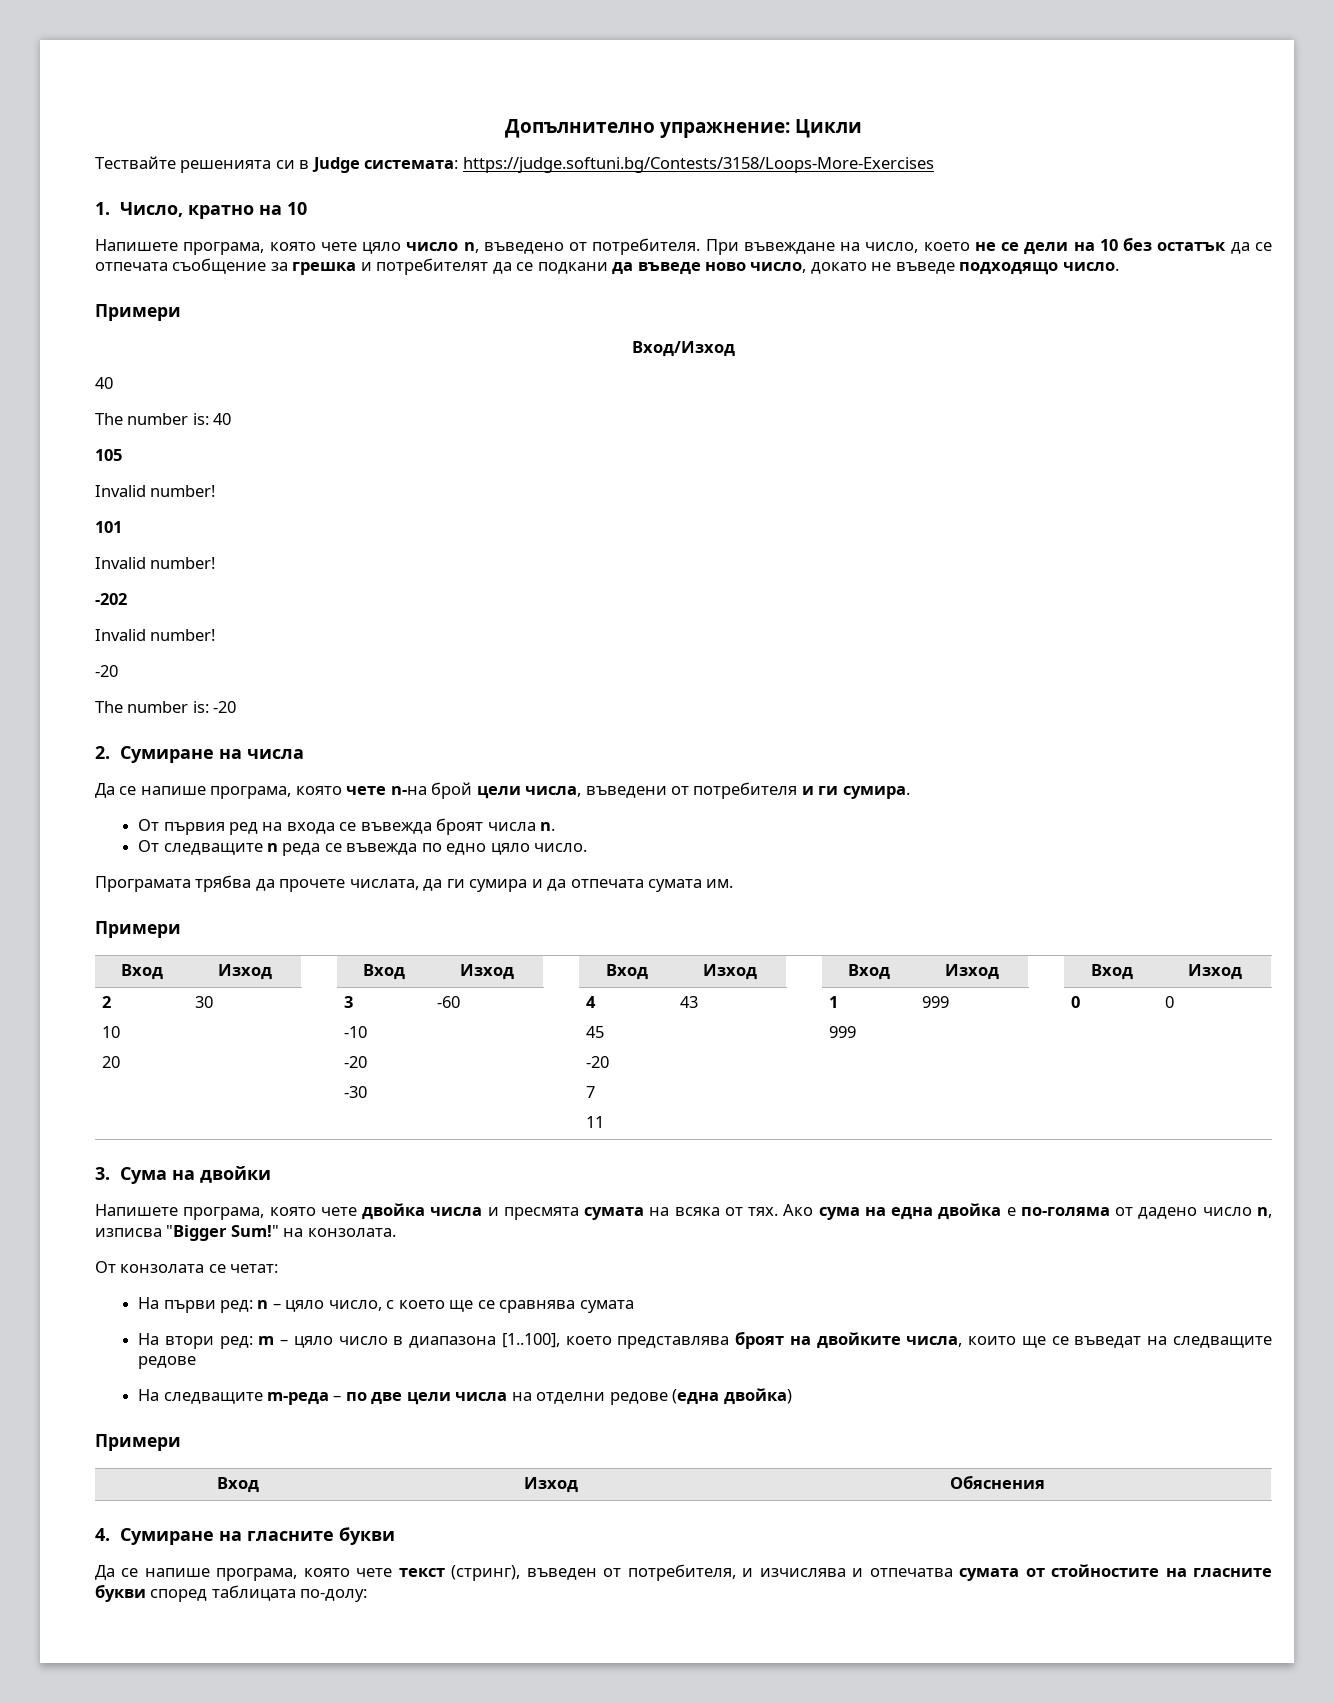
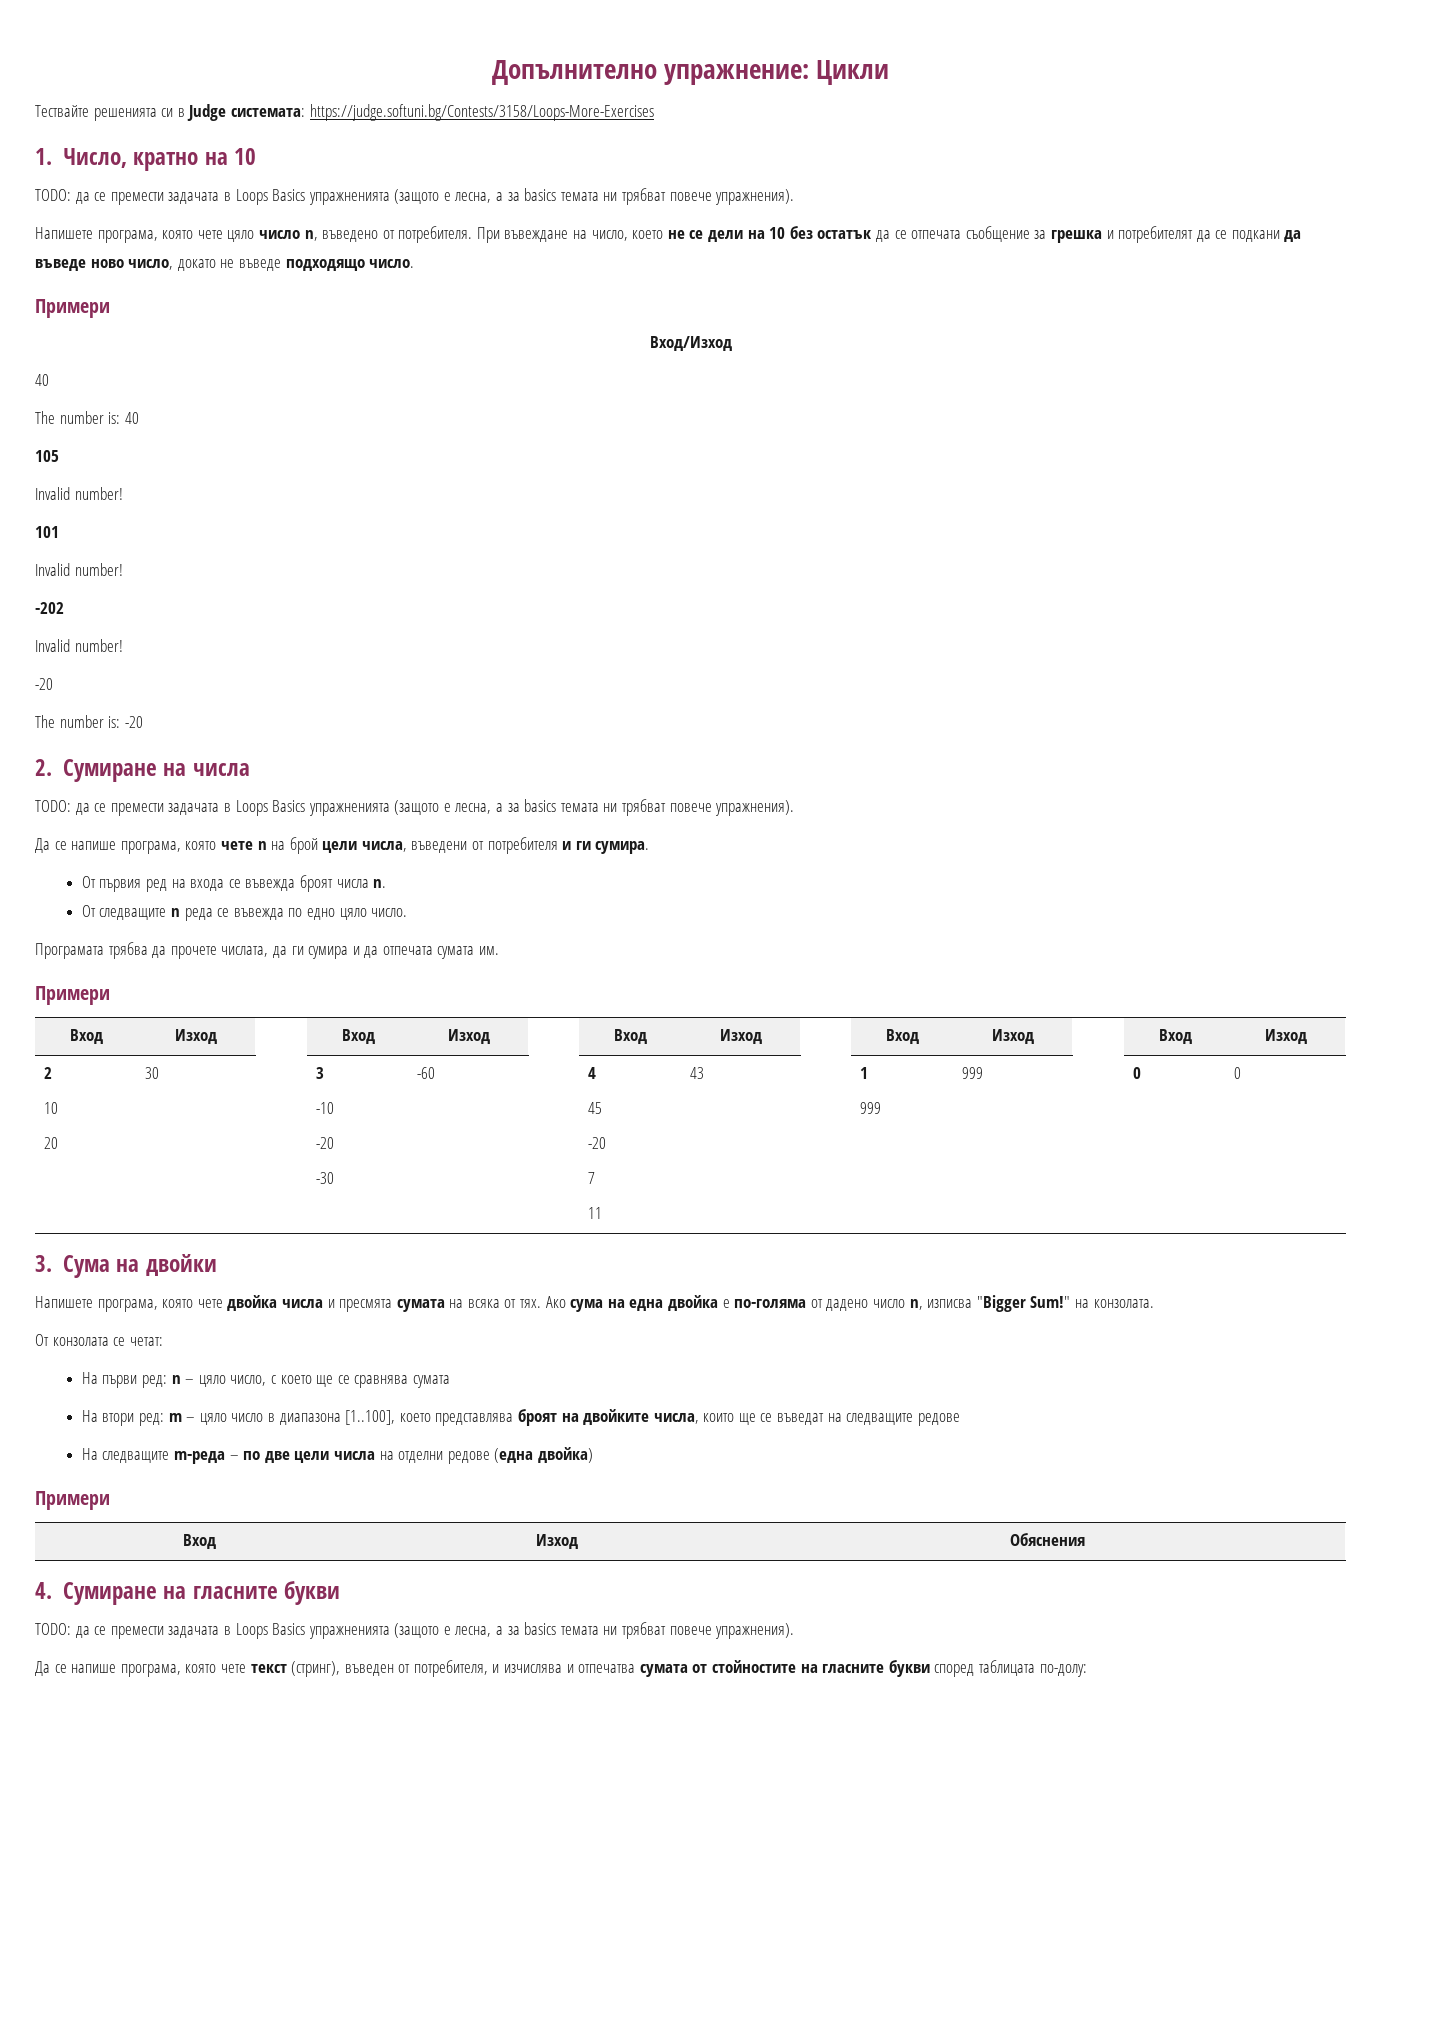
  1. Число, кратно на 10
+ TODO: да се премести задачата в Loops Basics упражненията (защото е лесна, а за basics темата ни трябват повече упражнения).
  2. Сумиране на числа
- Да се напише програма, която чете n-на брой цели числа, въведени от потребителя и ги сумира.
+ TODO: да се премести задачата в Loops Basics упражненията (защото е лесна, а за basics темата ни трябват повече упражнения).
+ Да се напише програма, която чете n на брой цели числа, въведени от потребителя и ги сумира.
  4. Сумиране на гласните букви
+ TODO: да се премести задачата в Loops Basics упражненията (защото е лесна, а за basics темата ни трябват повече упражнения).

